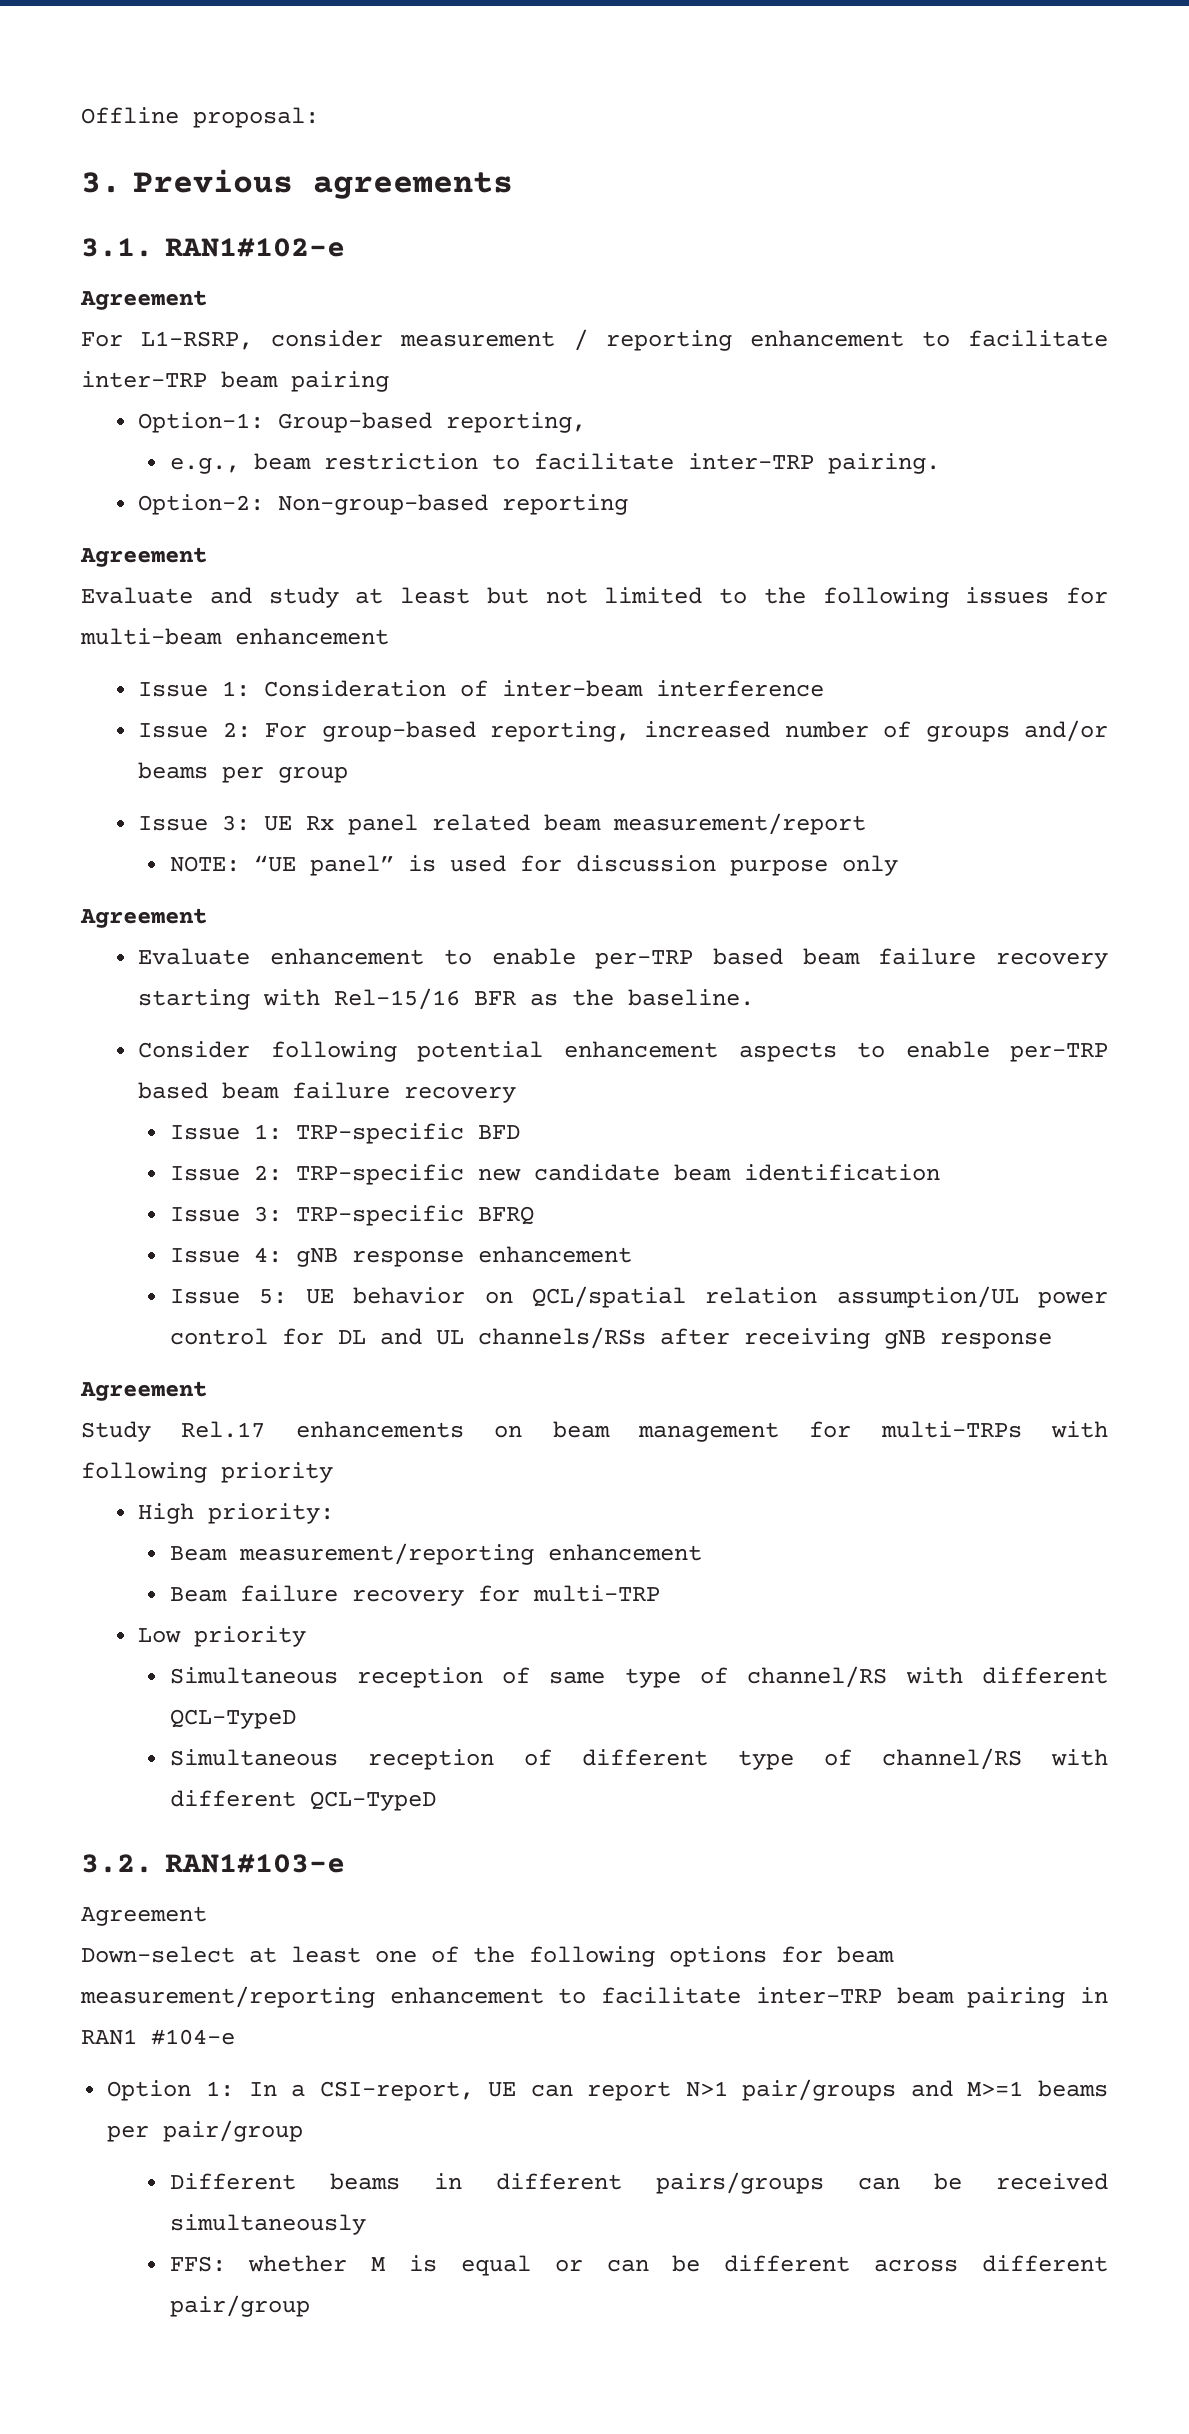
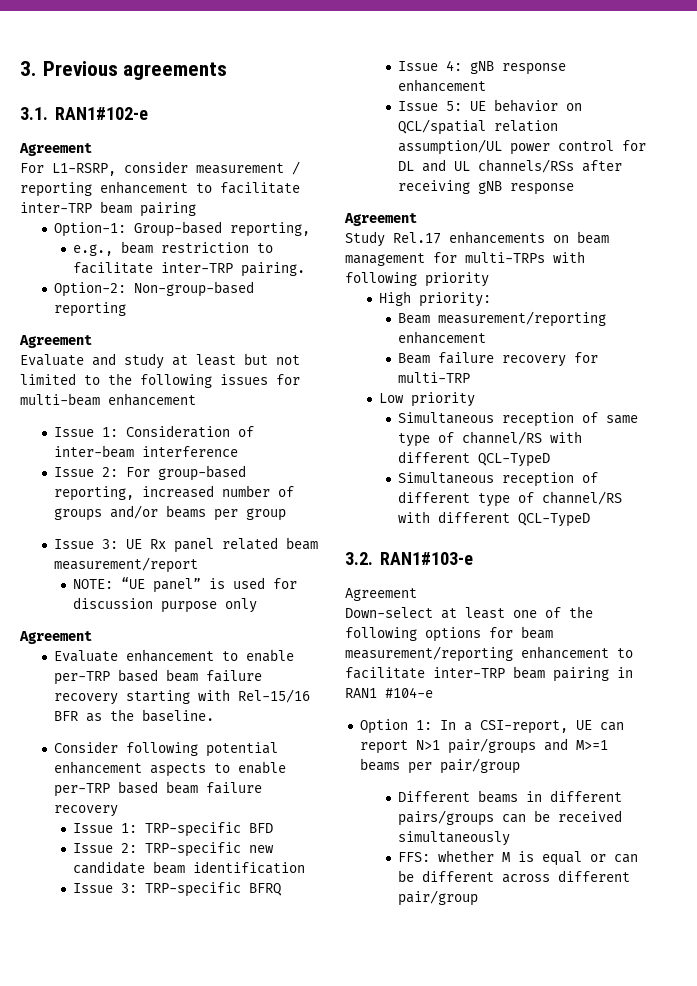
- Offline proposal:

